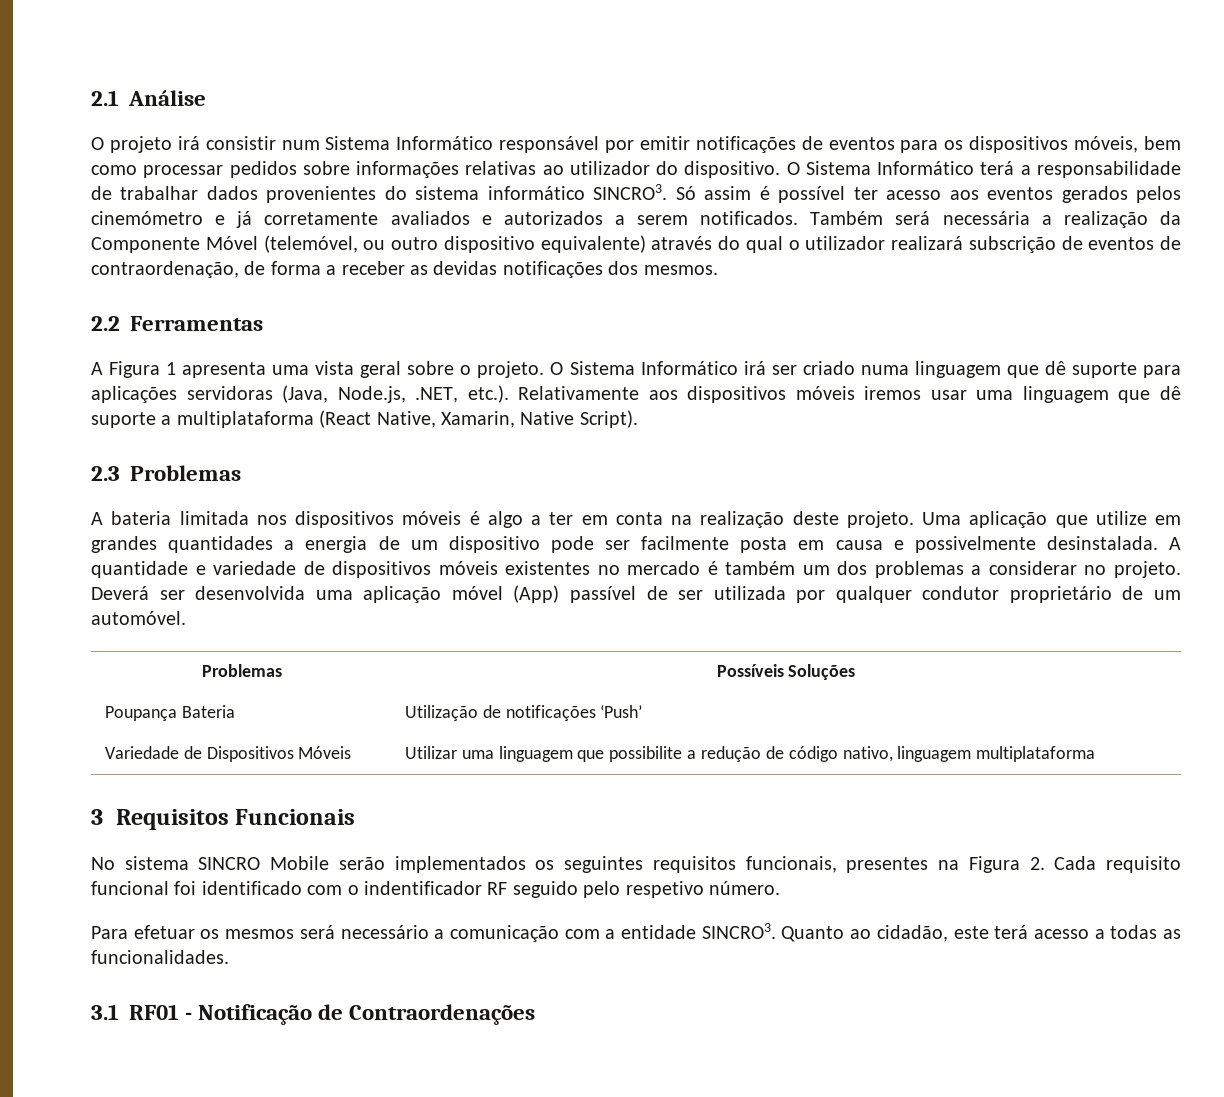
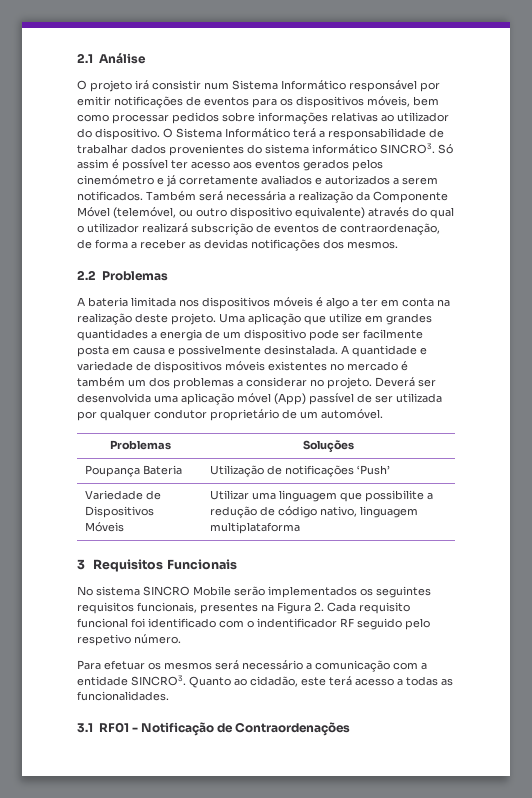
- 2.2 Ferramentas
- A Figura 1 apresenta uma vista geral sobre o projeto. O Sistema Informático irá ser criado numa linguagem que dê suporte para aplicações servidoras (Java, Node.js, .NET, etc.). Relativamente aos dispositivos móveis iremos usar uma linguagem que dê suporte a multiplataforma (React Native, Xamarin, Native Script).
- 2.3 Problemas
+ 2.2 Problemas
- Problemas | Possíveis Soluções
+ Problemas | Soluções

